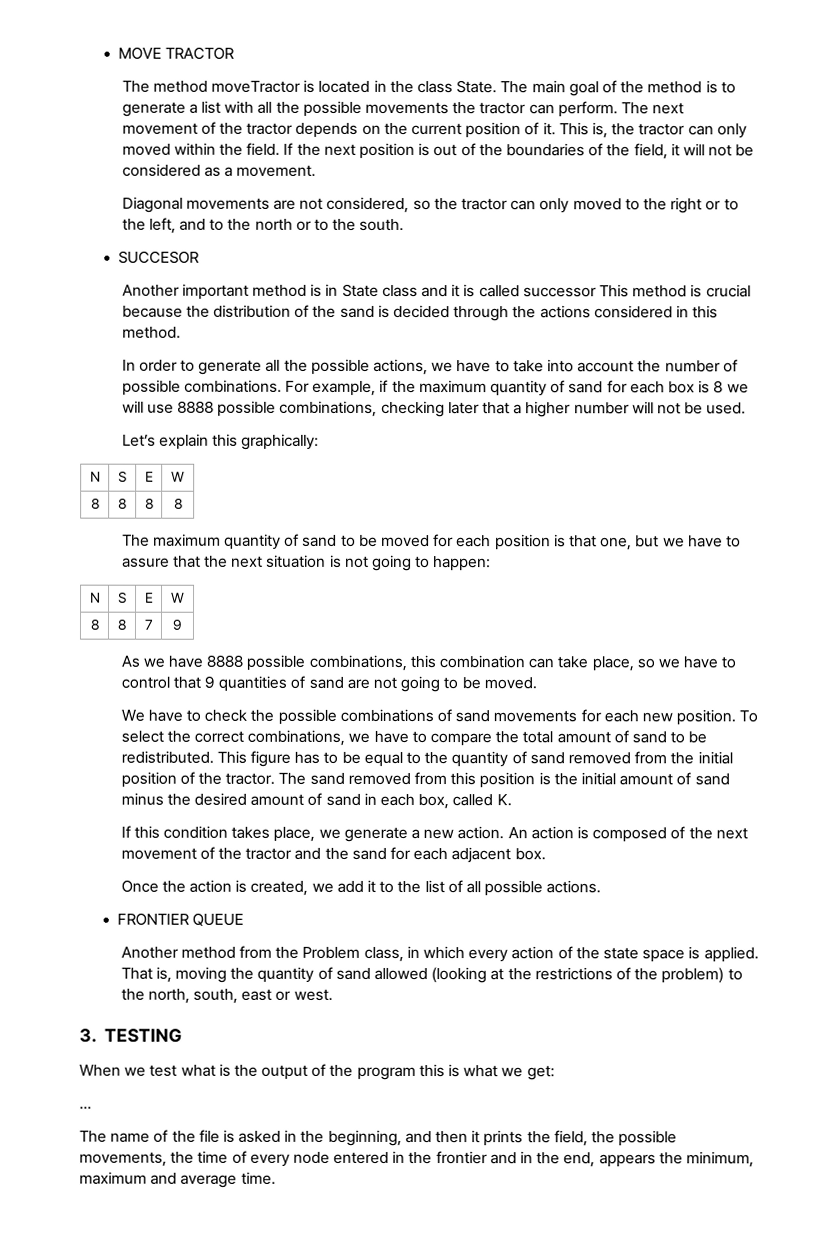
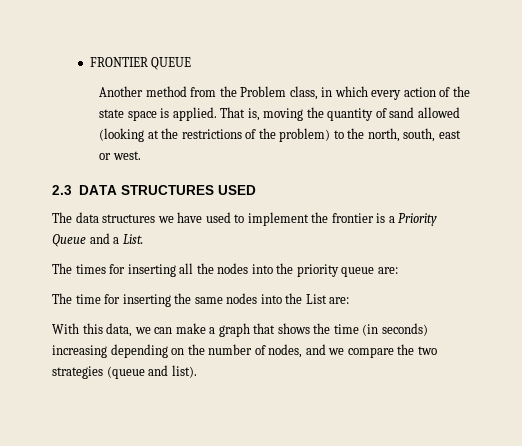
- MOVE TRACTOR
- The method moveTractor is located in the class State. The main goal of the method is to generate a list with all the possible movements the tractor can perform. The next movement of the tractor depends on the current position of it. This is, the tractor can only moved within the field. If the next position is out of the boundaries of the field, it will not be considered as a movement.
- Diagonal movements are not considered, so the tractor can only moved to the right or to the left, and to the north or to the south.
- SUCCESOR
- Another important method is in State class and it is called successor This method is crucial because the distribution of the sand is decided through the actions considered in this method.
- In order to generate all the possible actions, we have to take into account the number of possible combinations. For example, if the maximum quantity of sand for each box is 8 we will use 8888 possible combinations, checking later that a higher number will not be used.
- Let’s explain this graphically:
- N | S | E | W
- 8 | 8 | 8 | 8
- The maximum quantity of sand to be moved for each position is that one, but we have to assure that the next situation is not going to happen:
- N | S | E | W
- 8 | 8 | 7 | 9
- As we have 8888 possible combinations, this combination can take place, so we have to control that 9 quantities of sand are not going to be moved.
- We have to check the possible combinations of sand movements for each new position. To select the correct combinations, we have to compare the total amount of sand to be redistributed. This figure has to be equal to the quantity of sand removed from the initial position of the tractor. The sand removed from this position is the initial amount of sand minus the desired amount of sand in each box, called K.
- If this condition takes place, we generate a new action. An action is composed of the next movement of the tractor and the sand for each adjacent box.
- Once the action is created, we add it to the list of all possible actions.
- 3. TESTING
- When we test what is the output of the program this is what we get:
- …
- The name of the file is asked in the beginning, and then it prints the field, the possible movements, the time of every node entered in the frontier and in the end, appears the minimum, maximum and average time.
+ 2.3 DATA STRUCTURES USED
+ The data structures we have used to implement the frontier is a Priority Queue and a List.
+ The times for inserting all the nodes into the priority queue are:
+ The time for inserting the same nodes into the List are:
+ With this data, we can make a graph that shows the time (in seconds) increasing depending on the number of nodes, and we compare the two strategies (queue and list).

